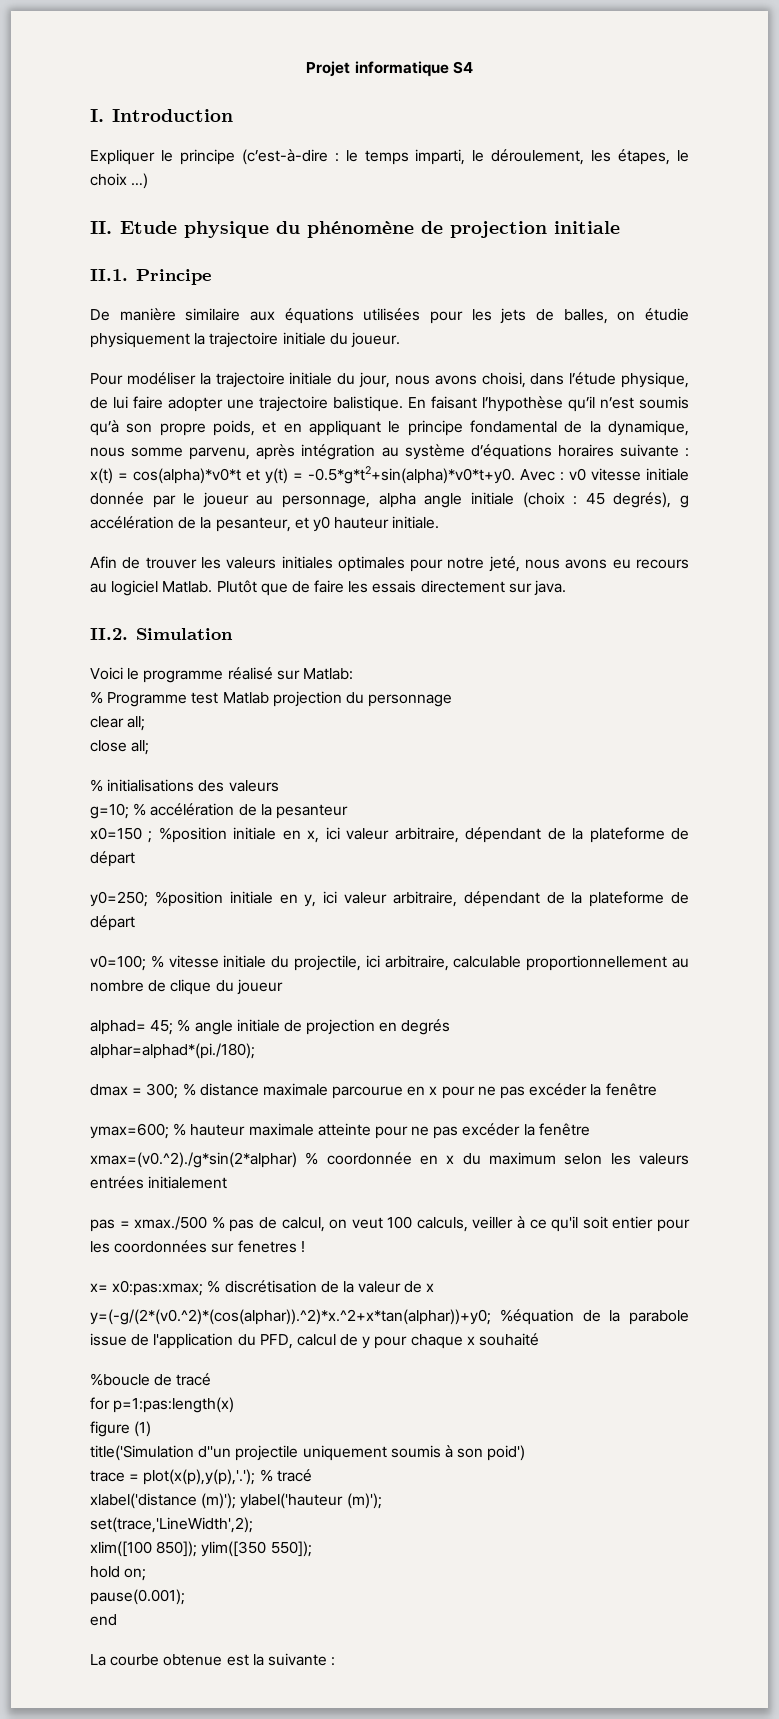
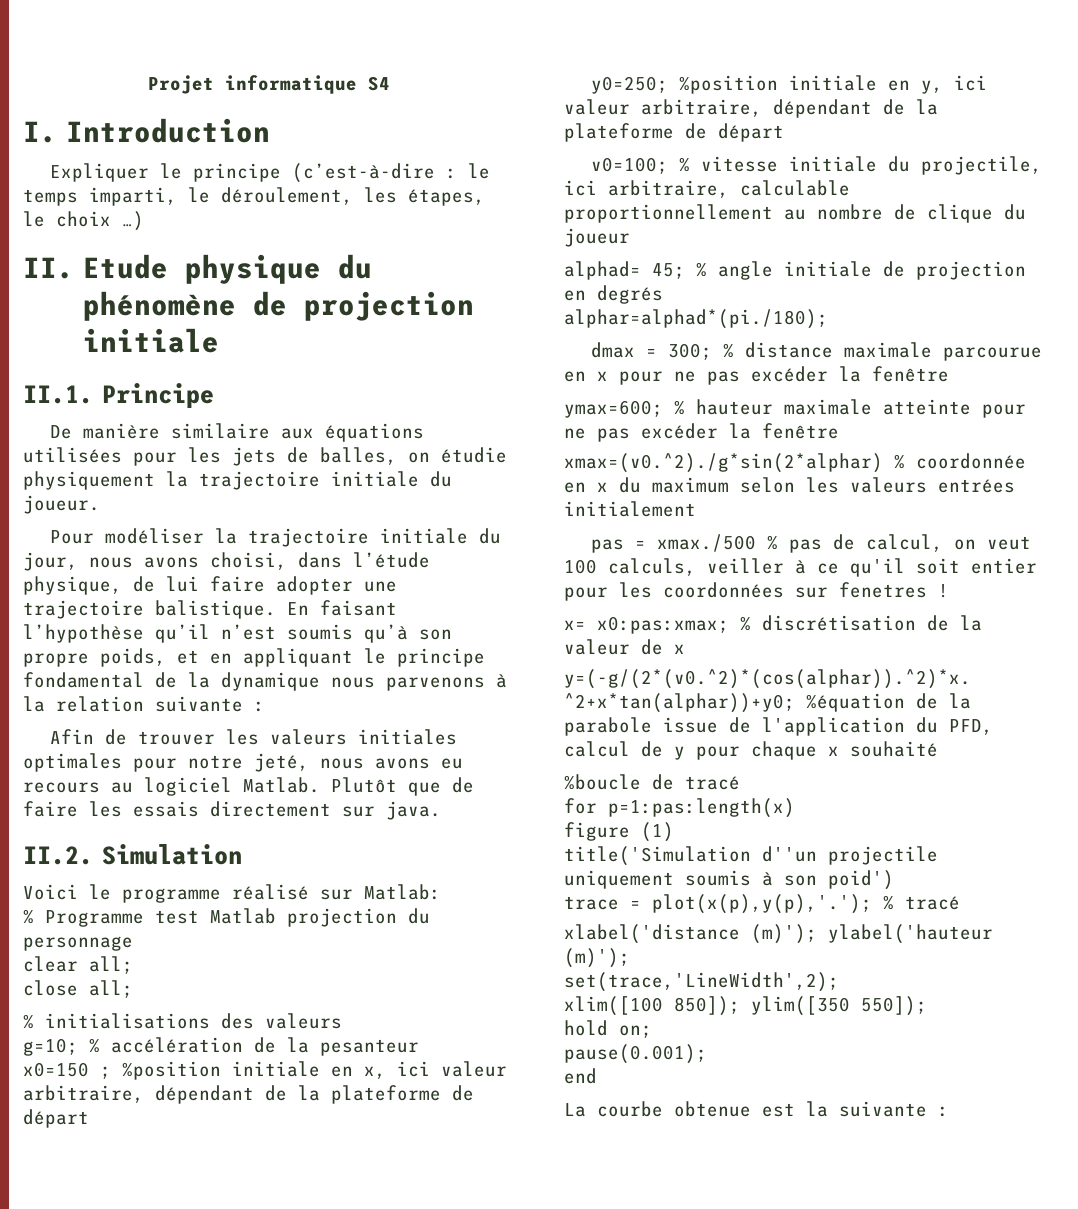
- En faisant l’hypothèse qu’il n’est soumis qu’à son propre poids, et en appliquant le principe fondamental de la dynamique, nous somme parvenu, après intégration au système d’équations horaires suivante : x(t) = cos(alpha)*v0*t et y(t) = -0.5*g*t2+sin(alpha)*v0*t+y0. Avec : v0 vitesse initiale donnée par le joueur au personnage, alpha angle initiale (choix : 45 degrés), g accélération de la pesanteur, et y0 hauteur initiale.
+ En faisant l’hypothèse qu’il n’est soumis qu’à son propre poids, et en appliquant le principe fondamental de la dynamique nous parvenons à la relation suivante :

